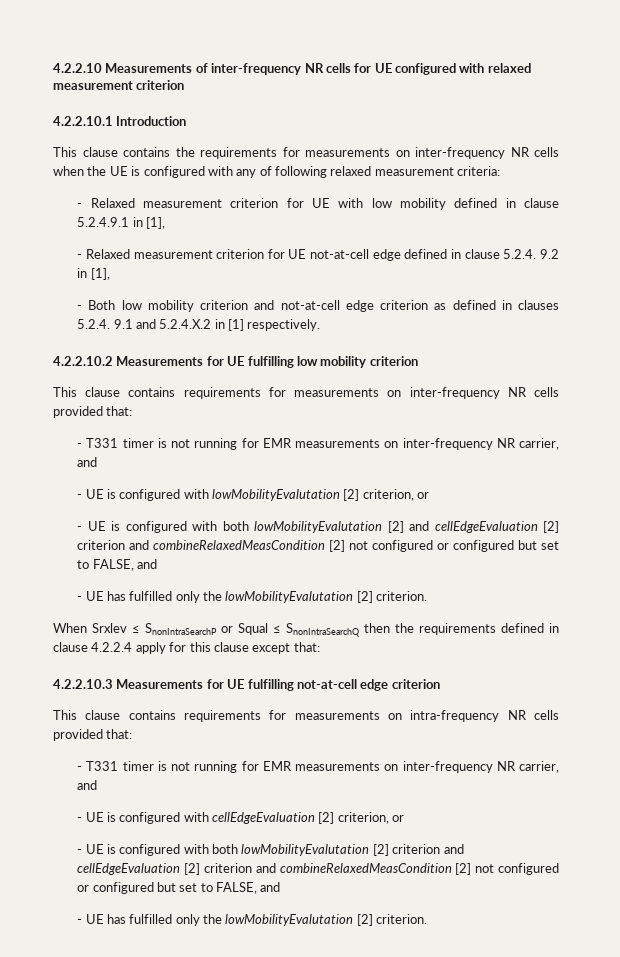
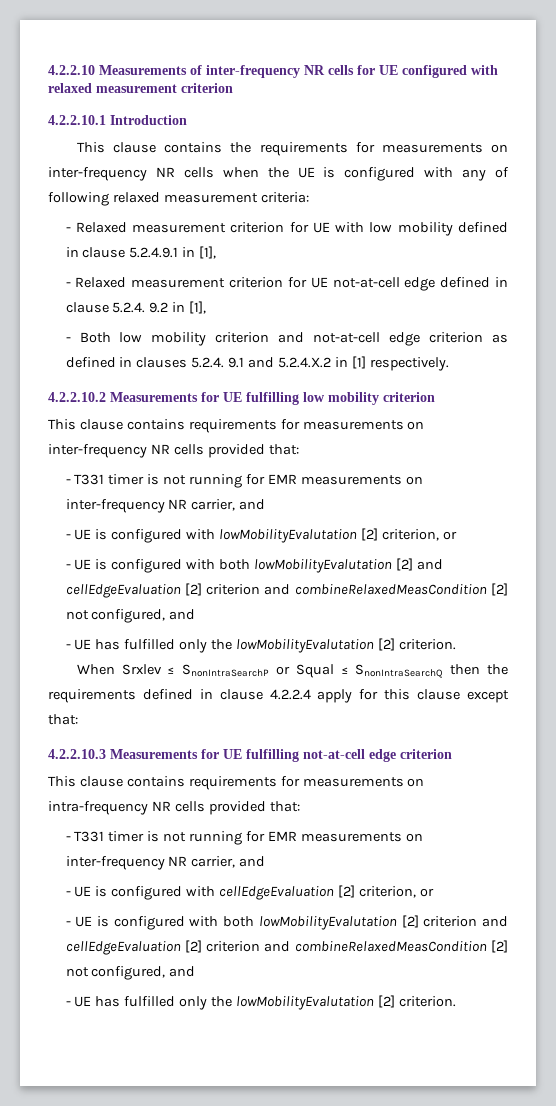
- - UE is configured with both lowMobilityEvalutation [2] and cellEdgeEvaluation [2] criterion and combineRelaxedMeasCondition [2] not configured or configured but set to FALSE, and
+ - UE is configured with both lowMobilityEvalutation [2] and cellEdgeEvaluation [2] criterion and combineRelaxedMeasCondition [2] not configured, and
- - UE is configured with both lowMobilityEvalutation [2] criterion and cellEdgeEvaluation [2] criterion and combineRelaxedMeasCondition [2] not configured or configured but set to FALSE, and
+ - UE is configured with both lowMobilityEvalutation [2] criterion and cellEdgeEvaluation [2] criterion and combineRelaxedMeasCondition [2] not configured, and

